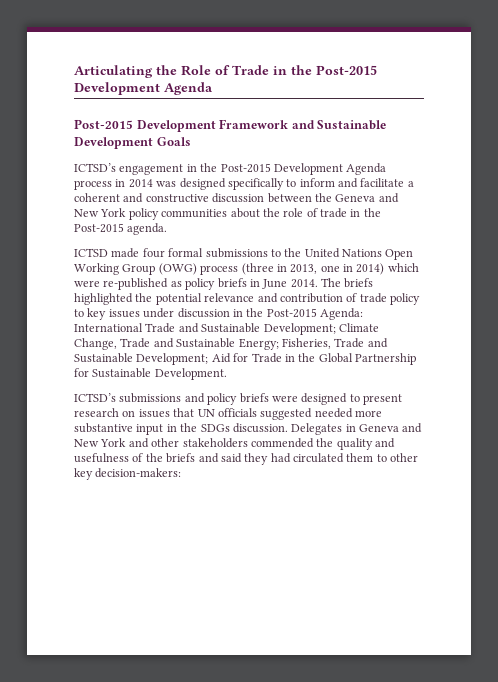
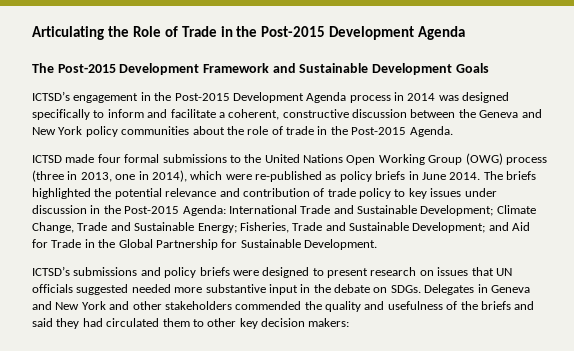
- Post-2015 Development Framework and Sustainable Development Goals
+ The Post-2015 Development Framework and Sustainable Development Goals
- ICTSD’s engagement in the Post-2015 Development Agenda process in 2014 was designed specifically to inform and facilitate a coherent and constructive discussion between the Geneva and New York policy communities about the role of trade in the Post-2015 agenda.
+ ICTSD’s engagement in the Post-2015 Development Agenda process in 2014 was designed specifically to inform and facilitate a coherent, constructive discussion between the Geneva and New York policy communities about the role of trade in the Post-2015 Agenda.
- ICTSD made four formal submissions to the United Nations Open Working Group (OWG) process (three in 2013, one in 2014) which were re-published as policy briefs in June 2014.
+ ICTSD made four formal submissions to the United Nations Open Working Group (OWG) process (three in 2013, one in 2014), which were re-published as policy briefs in June 2014.
- The briefs highlighted the potential relevance and contribution of trade policy to key issues under discussion in the Post-2015 Agenda: International Trade and Sustainable Development; Climate Change, Trade and Sustainable Energy; Fisheries, Trade and Sustainable Development; Aid for Trade in the Global Partnership for Sustainable Development.
+ The briefs highlighted the potential relevance and contribution of trade policy to key issues under discussion in the Post-2015 Agenda: International Trade and Sustainable Development; Climate Change, Trade and Sustainable Energy; Fisheries, Trade and Sustainable Development; and Aid for Trade in the Global Partnership for Sustainable Development.
- ICTSD’s submissions and policy briefs were designed to present research on issues that UN officials suggested needed more substantive input in the SDGs discussion.
+ ICTSD’s submissions and policy briefs were designed to present research on issues that UN officials suggested needed more substantive input in the debate on SDGs.
- Delegates in Geneva and New York and other stakeholders commended the quality and usefulness of the briefs and said they had circulated them to other key decision-makers:
+ Delegates in Geneva and New York and other stakeholders commended the quality and usefulness of the briefs and said they had circulated them to other key decision makers:

